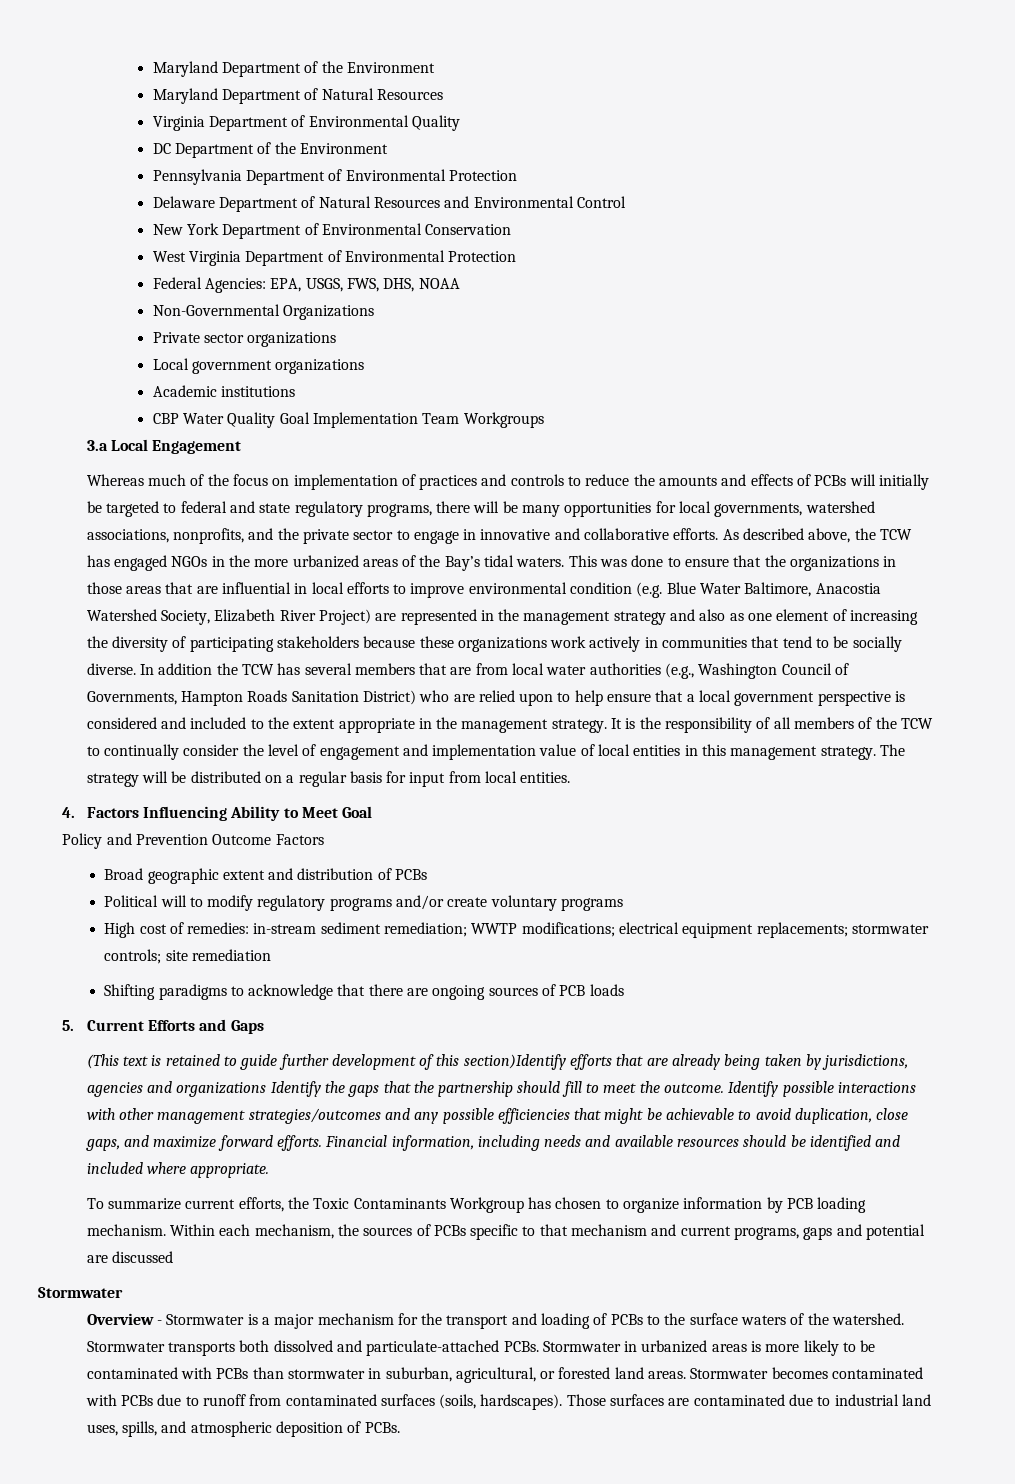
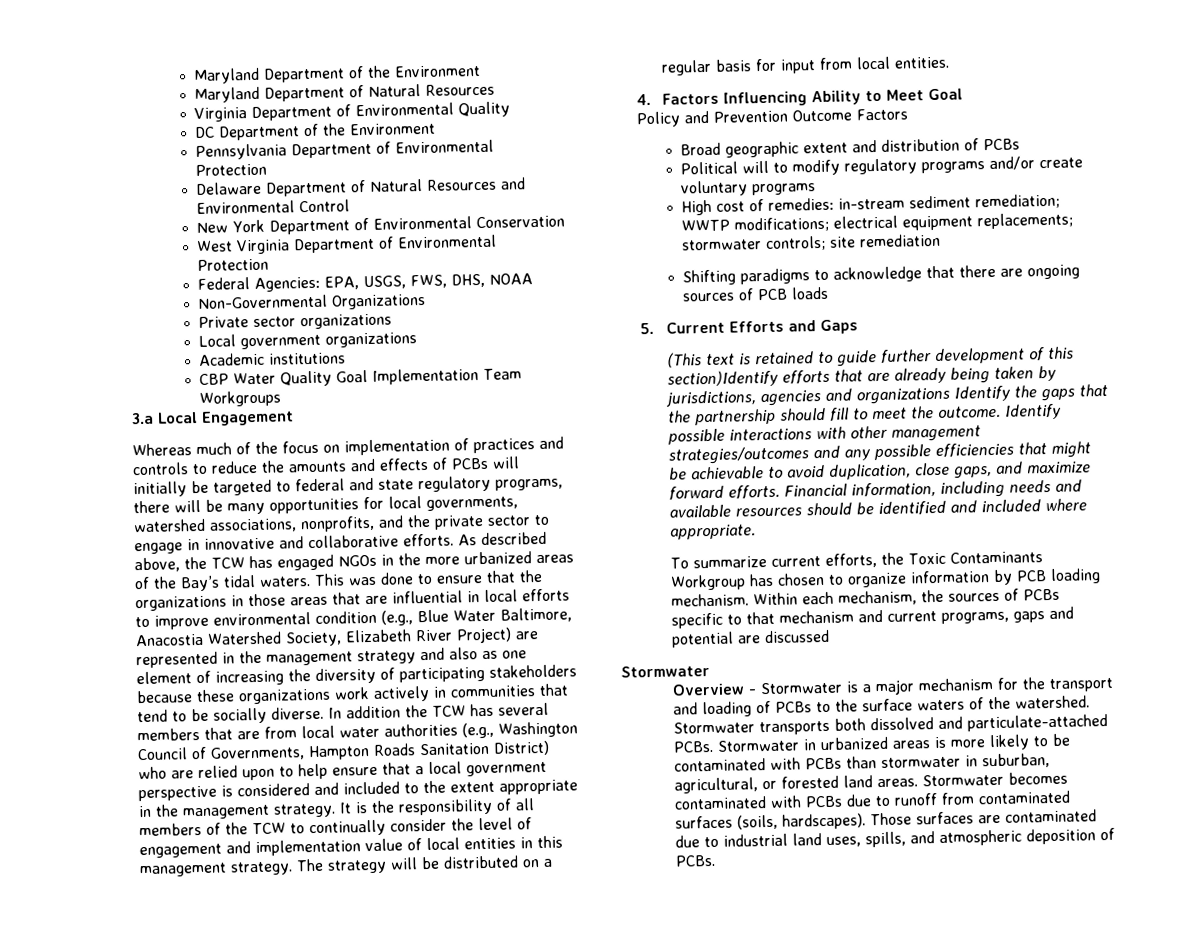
- This was done to ensure that the organizations in those areas that are influential in local efforts to improve environmental condition (e.g. Blue Water Baltimore, Anacostia Watershed Society, Elizabeth River Project) are represented in the management strategy and also as one element of increasing the diversity of participating stakeholders because these organizations work actively in communities that tend to be socially diverse.
+ This was done to ensure that the organizations in those areas that are influential in local efforts to improve environmental condition (e.g., Blue Water Baltimore, Anacostia Watershed Society, Elizabeth River Project) are represented in the management strategy and also as one element of increasing the diversity of participating stakeholders because these organizations work actively in communities that tend to be socially diverse.

